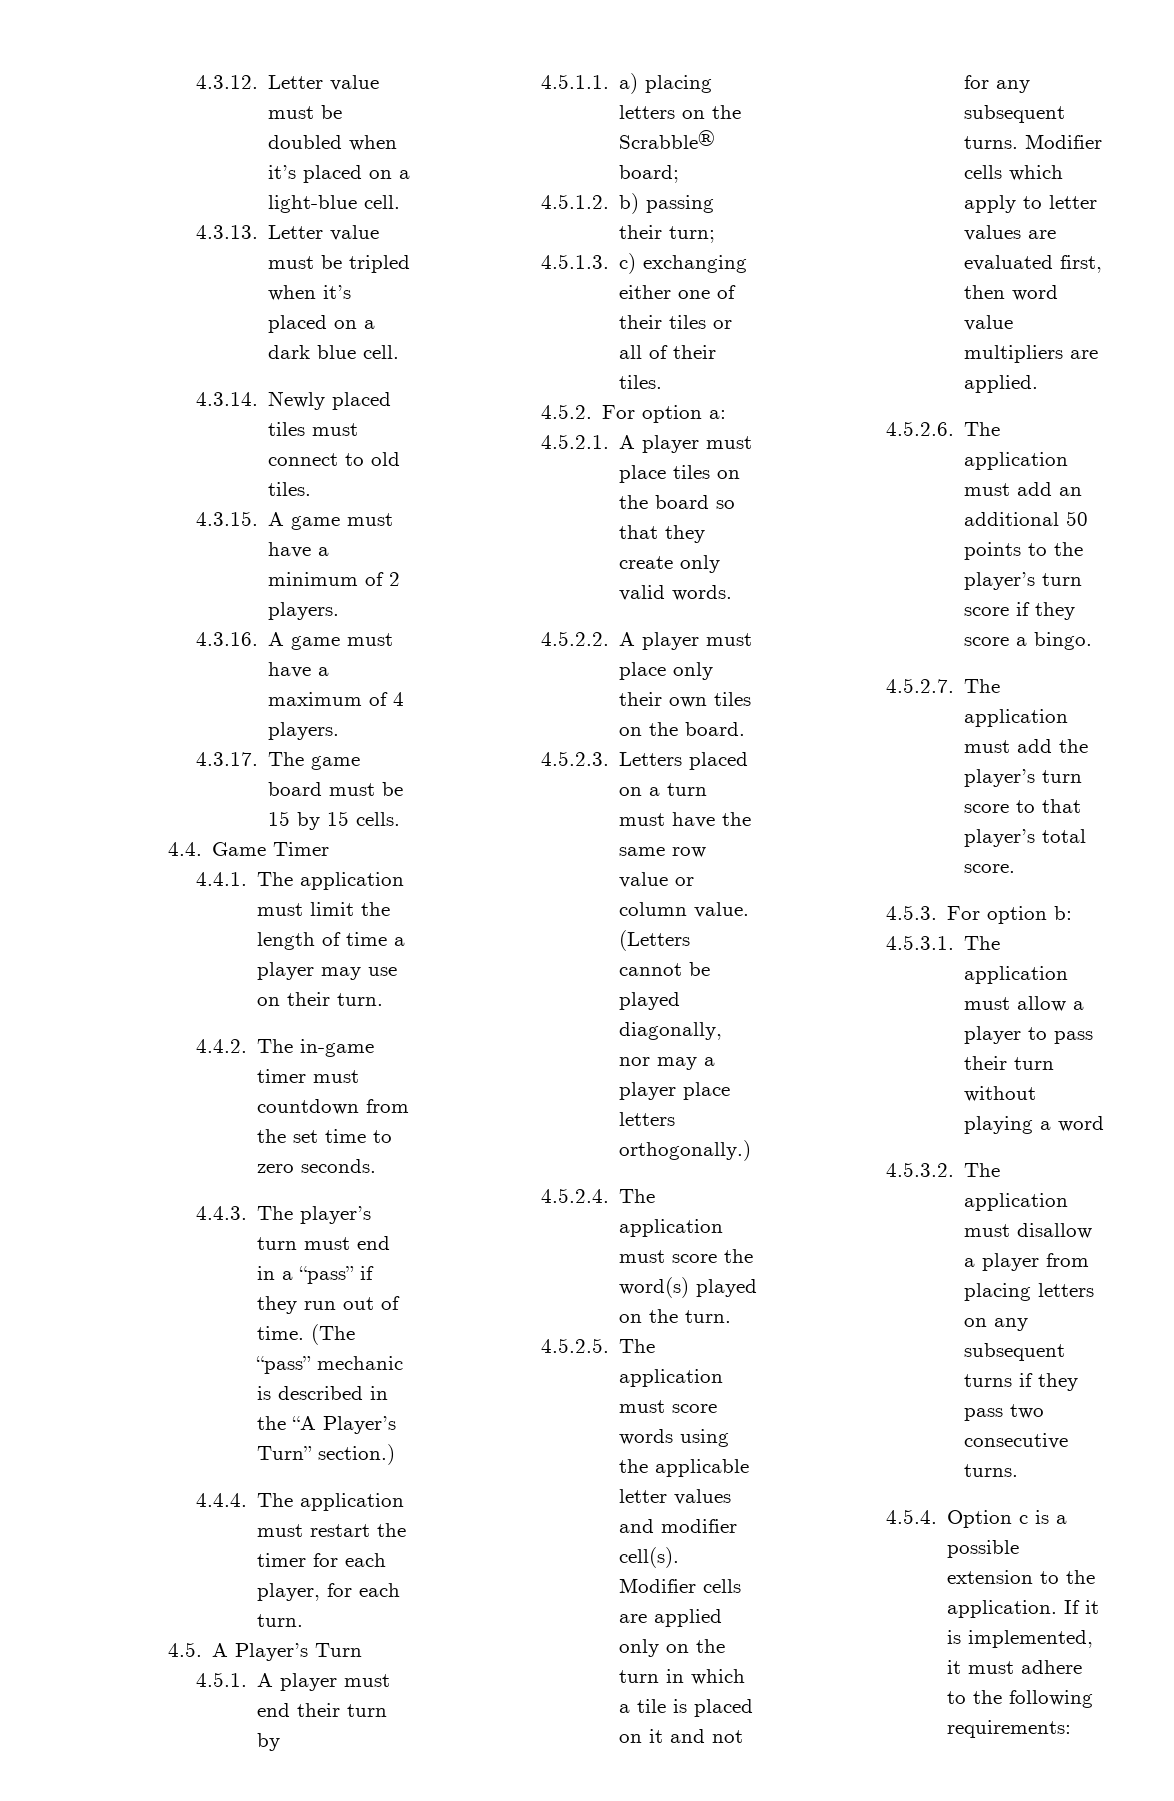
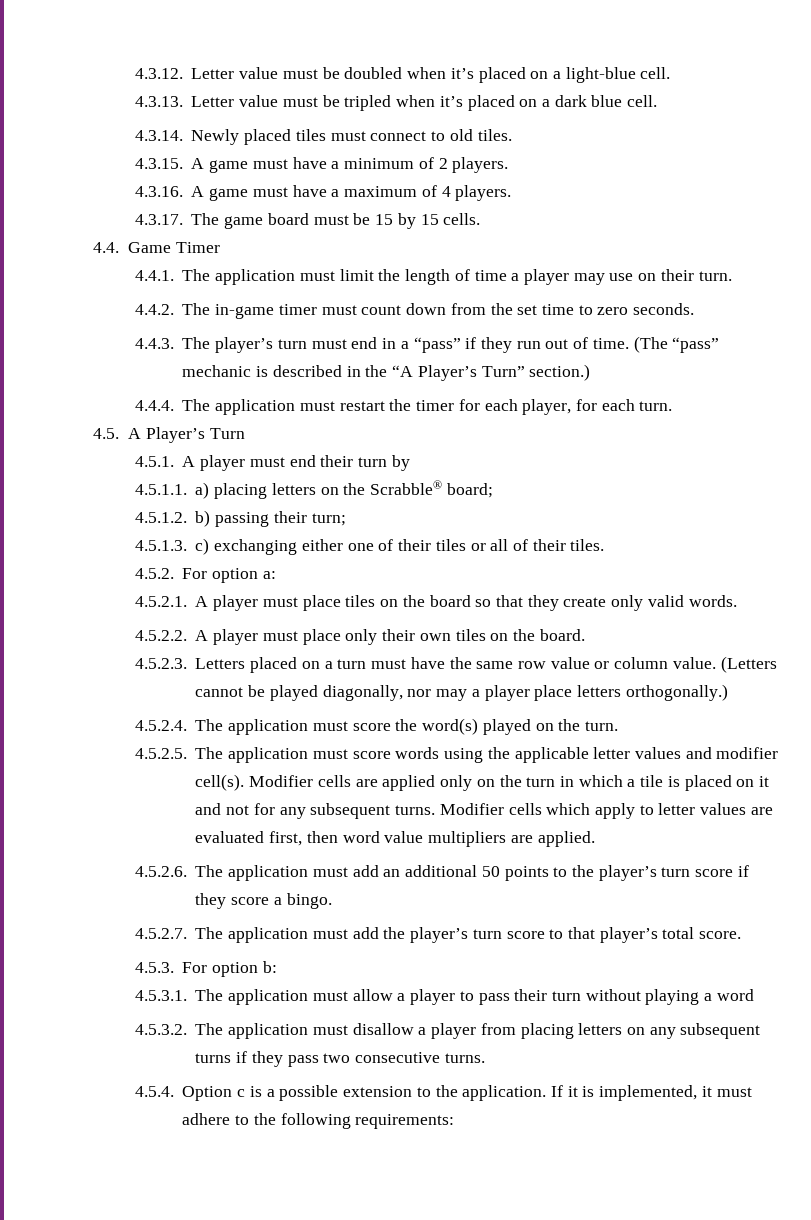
- 4.4.2. The in-game timer must countdown from the set time to zero seconds.
+ 4.4.2. The in-game timer must count down from the set time to zero seconds.

